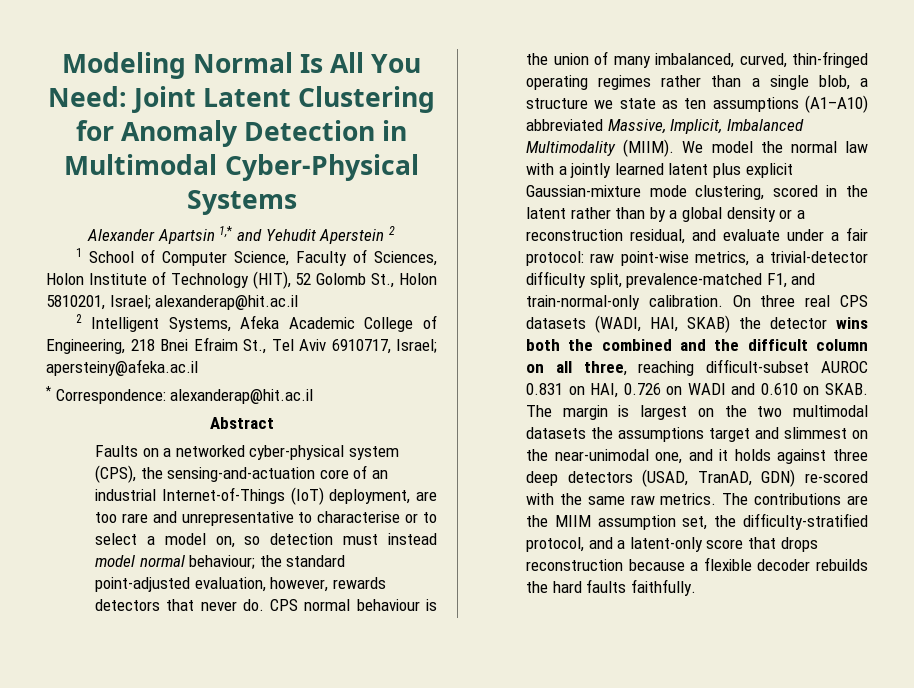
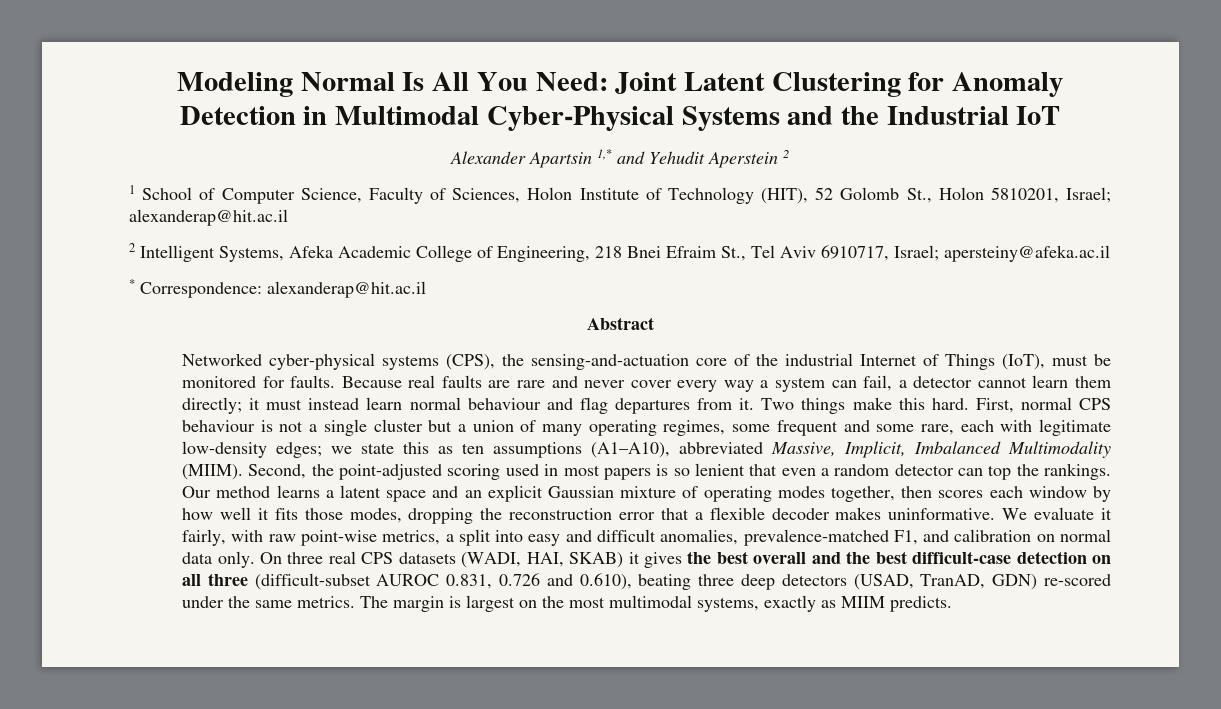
- Modeling Normal Is All You Need: Joint Latent Clustering for Anomaly Detection in Multimodal Cyber-Physical Systems
+ Modeling Normal Is All You Need: Joint Latent Clustering for Anomaly Detection in Multimodal Cyber-Physical Systems and the Industrial IoT
- Faults on a networked cyber-physical system (CPS), the sensing-and-actuation core of an industrial Internet-of-Things (IoT) deployment, are too rare and unrepresentative to characterise or to select a model on, so detection must instead model normal behaviour; the standard point-adjusted evaluation, however, rewards detectors that never do. CPS normal behaviour is the union of many imbalanced, curved, thin-fringed operating regimes rather than a single blob, a structure we state as ten assumptions (A1–A10) abbreviated Massive, Implicit, Imbalanced Multimodality (MIIM).
+ Networked cyber-physical systems (CPS), the sensing-and-actuation core of the industrial Internet of Things (IoT), must be monitored for faults. Because real faults are rare and never cover every way a system can fail, a detector cannot learn them directly; it must instead learn normal behaviour and flag departures from it. Two things make this hard. First, normal CPS behaviour is not a single cluster but a union of many operating regimes, some frequent and some rare, each with legitimate low-density edges; we state this as ten assumptions (A1–A10), abbreviated Massive, Implicit, Imbalanced Multimodality (MIIM).
- We model the normal law with a jointly learned latent plus explicit Gaussian-mixture mode clustering, scored in the latent rather than by a global density or a reconstruction residual, and evaluate under a fair protocol: raw point-wise metrics, a trivial-detector difficulty split, prevalence-matched F1, and train-normal-only calibration.
+ Second, the point-adjusted scoring used in most papers is so lenient that even a random detector can top the rankings. Our method learns a latent space and an explicit Gaussian mixture of operating modes together, then scores each window by how well it fits those modes, dropping the reconstruction error that a flexible decoder makes uninformative. We evaluate it fairly, with raw point-wise metrics, a split into easy and difficult anomalies, prevalence-matched F1, and calibration on normal data only.
- On three real CPS datasets (WADI, HAI, SKAB) the detector wins both the combined and the difficult column on all three, reaching difficult-subset AUROC 0.831 on HAI, 0.726 on WADI and 0.610 on SKAB. The margin is largest on the two multimodal datasets the assumptions target and slimmest on the near-unimodal one, and it holds against three deep detectors (USAD, TranAD, GDN) re-scored with the same raw metrics.
+ On three real CPS datasets (WADI, HAI, SKAB) it gives the best overall and the best difficult-case detection on all three (difficult-subset AUROC 0.831, 0.726 and 0.610), beating three deep detectors (USAD, TranAD, GDN) re-scored under the same metrics.
- The contributions are the MIIM assumption set, the difficulty-stratified protocol, and a latent-only score that drops reconstruction because a flexible decoder rebuilds the hard faults faithfully.
+ The margin is largest on the most multimodal systems, exactly as MIIM predicts.

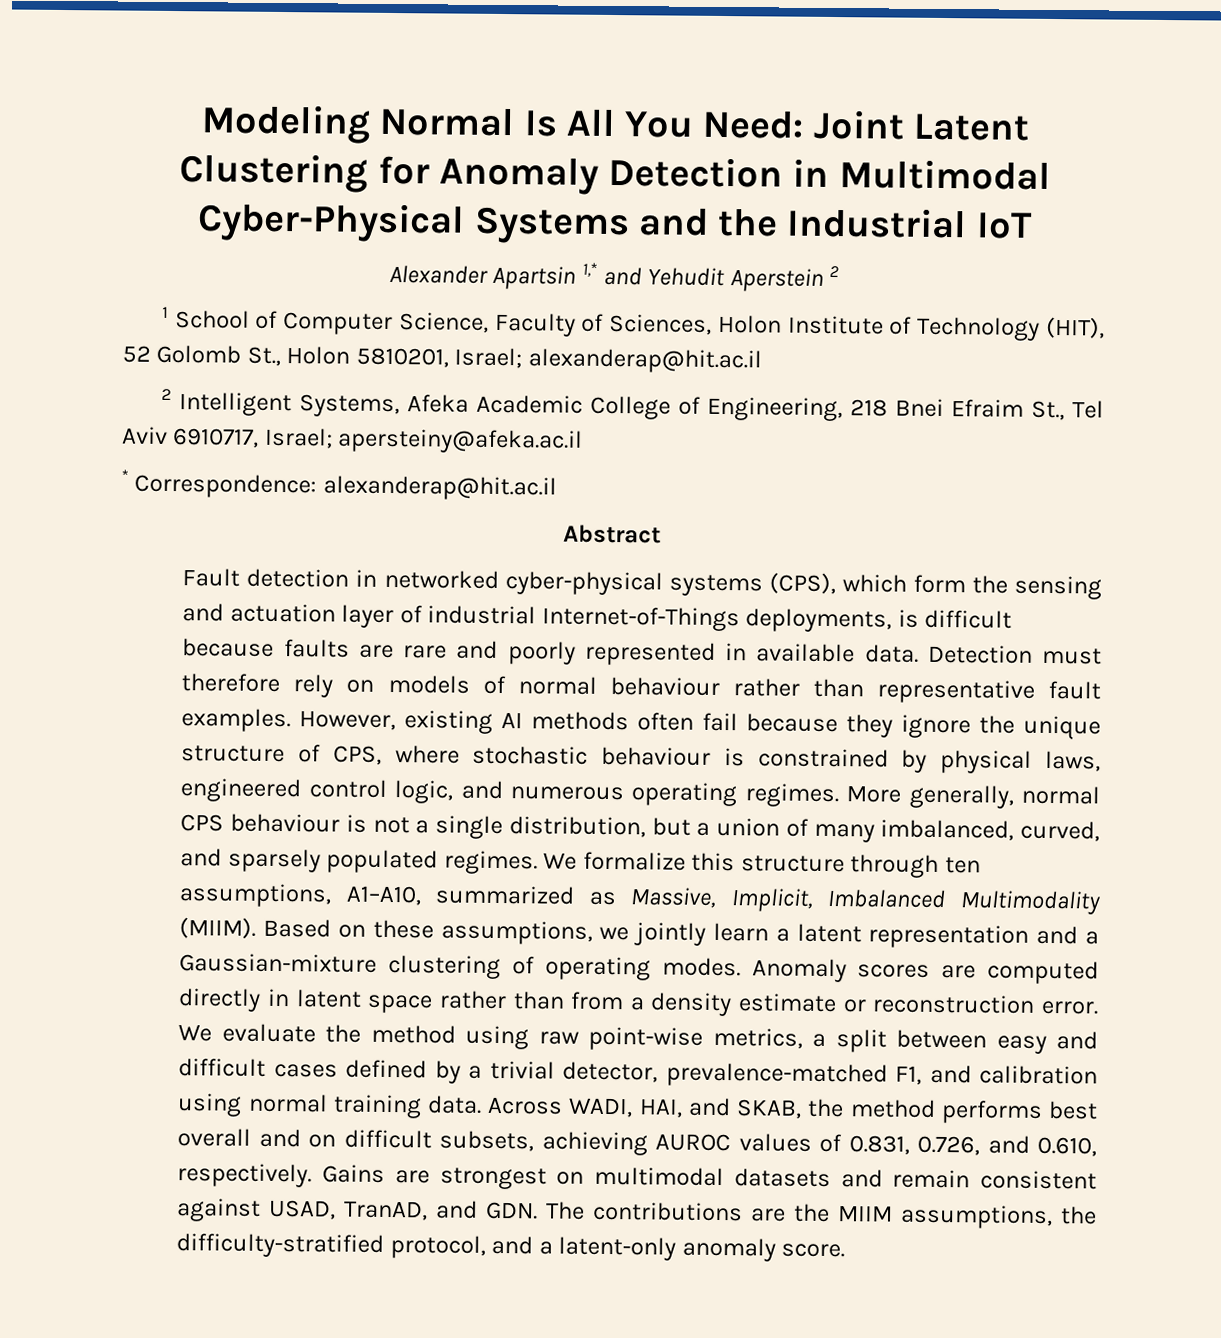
- Networked cyber-physical systems (CPS), the sensing-and-actuation core of the industrial Internet of Things (IoT), must be monitored for faults. Because real faults are rare and never cover every way a system can fail, a detector cannot learn them directly; it must instead learn normal behaviour and flag departures from it. Two things make this hard. First, normal CPS behaviour is not a single cluster but a union of many operating regimes, some frequent and some rare, each with legitimate low-density edges; we state this as ten assumptions (A1–A10), abbreviated Massive, Implicit, Imbalanced Multimodality (MIIM).
+ Fault detection in networked cyber-physical systems (CPS), which form the sensing and actuation layer of industrial Internet-of-Things deployments, is difficult because faults are rare and poorly represented in available data. Detection must therefore rely on models of normal behaviour rather than representative fault examples. However, existing AI methods often fail because they ignore the unique structure of CPS, where stochastic behaviour is constrained by physical laws, engineered control logic, and numerous operating regimes. More generally, normal CPS behaviour is not a single distribution, but a union of many imbalanced, curved, and sparsely populated regimes. We formalize this structure through ten assumptions, A1–A10, summarized as Massive, Implicit, Imbalanced Multimodality (MIIM).
- Second, the point-adjusted scoring used in most papers is so lenient that even a random detector can top the rankings. Our method learns a latent space and an explicit Gaussian mixture of operating modes together, then scores each window by how well it fits those modes, dropping the reconstruction error that a flexible decoder makes uninformative. We evaluate it fairly, with raw point-wise metrics, a split into easy and difficult anomalies, prevalence-matched F1, and calibration on normal data only. On three real CPS datasets (WADI, HAI, SKAB) it gives the best overall and the best difficult-case detection on all three (difficult-subset AUROC 0.831, 0.726 and 0.610), beating three deep detectors (USAD, TranAD, GDN) re-scored under the same metrics. The margin is largest on the most multimodal systems, exactly as MIIM predicts.
+ Based on these assumptions, we jointly learn a latent representation and a Gaussian-mixture clustering of operating modes. Anomaly scores are computed directly in latent space rather than from a density estimate or reconstruction error. We evaluate the method using raw point-wise metrics, a split between easy and difficult cases defined by a trivial detector, prevalence-matched F1, and calibration using normal training data. Across WADI, HAI, and SKAB, the method performs best overall and on difficult subsets, achieving AUROC values of 0.831, 0.726, and 0.610, respectively. Gains are strongest on multimodal datasets and remain consistent against USAD, TranAD, and GDN. The contributions are the MIIM assumptions, the difficulty-stratified protocol, and a latent-only anomaly score.

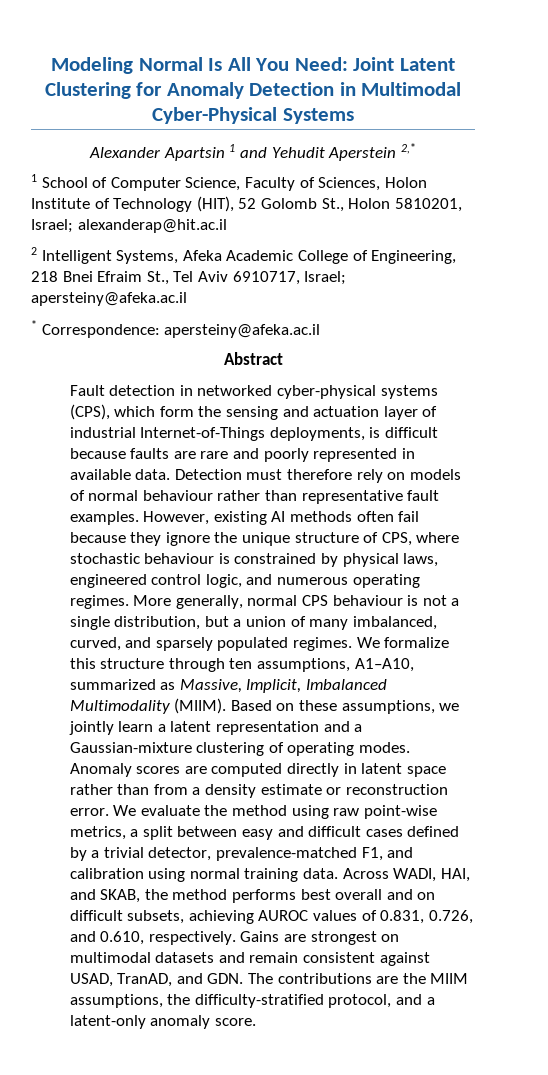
- Modeling Normal Is All You Need: Joint Latent Clustering for Anomaly Detection in Multimodal Cyber-Physical Systems and the Industrial IoT
+ Modeling Normal Is All You Need: Joint Latent Clustering for Anomaly Detection in Multimodal Cyber-Physical Systems
- Alexander Apartsin 1,* and Yehudit Aperstein 2
+ Alexander Apartsin 1 and Yehudit Aperstein 2,*
- * Correspondence: alexanderap@hit.ac.il
+ * Correspondence: apersteiny@afeka.ac.il

